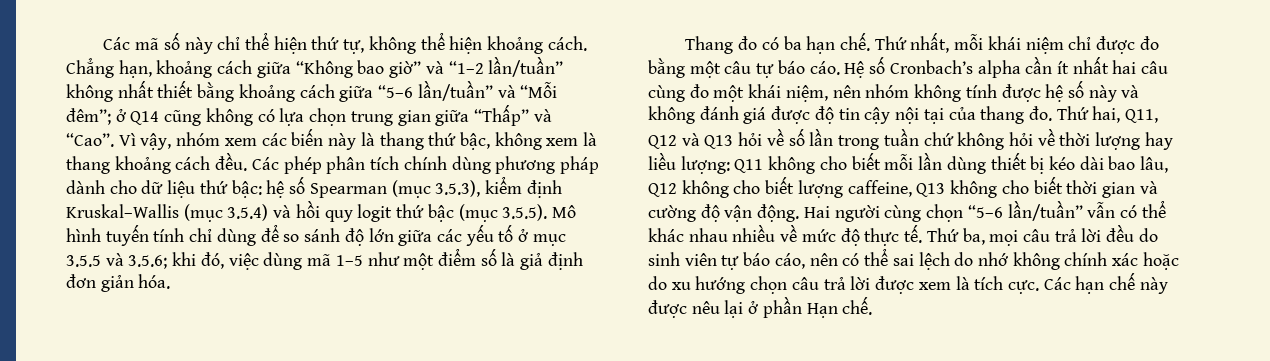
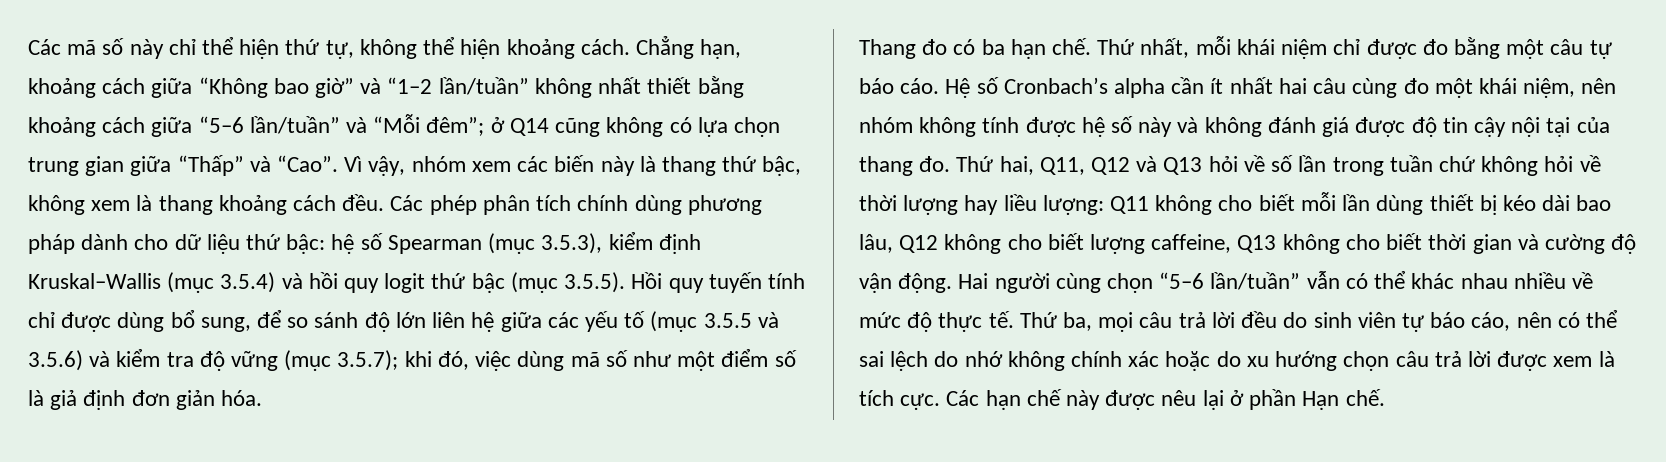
- Các phép phân tích chính dùng phương pháp dành cho dữ liệu thứ bậc: hệ số Spearman (mục 3.5.3), kiểm định Kruskal–Wallis (mục 3.5.4) và hồi quy logit thứ bậc (mục 3.5.5). Mô hình tuyến tính chỉ dùng để so sánh độ lớn giữa các yếu tố ở mục 3.5.5 và 3.5.6; khi đó, việc dùng mã 1–5 như một điểm số là giả định đơn giản hóa.
+ Các phép phân tích chính dùng phương pháp dành cho dữ liệu thứ bậc: hệ số Spearman (mục 3.5.3), kiểm định Kruskal–Wallis (mục 3.5.4) và hồi quy logit thứ bậc (mục 3.5.5). Hồi quy tuyến tính chỉ được dùng bổ sung, để so sánh độ lớn liên hệ giữa các yếu tố (mục 3.5.5 và 3.5.6) và kiểm tra độ vững (mục 3.5.7); khi đó, việc dùng mã số như một điểm số là giả định đơn giản hóa.

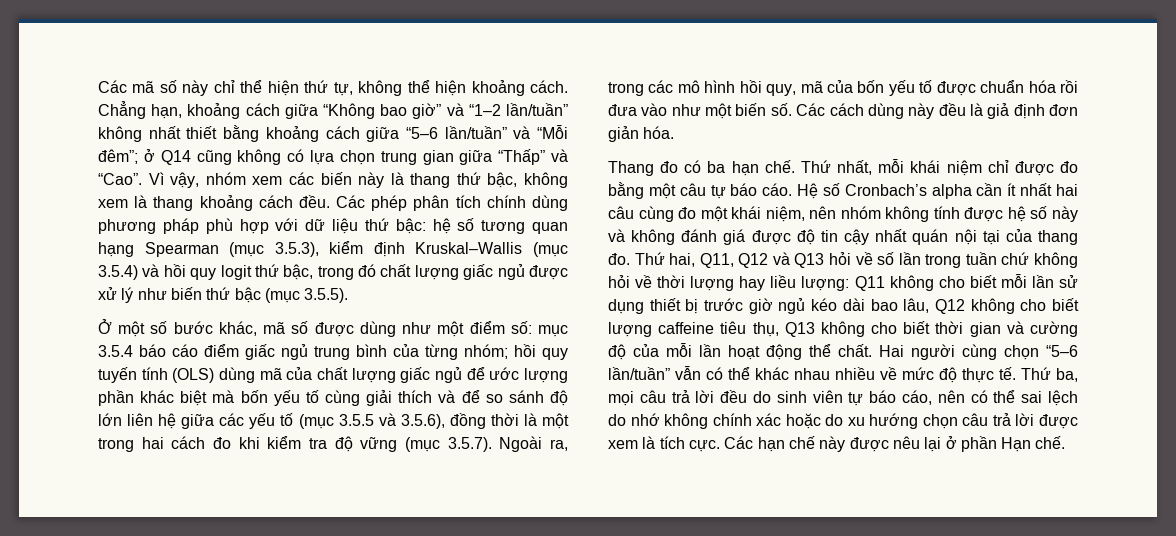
- Các phép phân tích chính dùng phương pháp dành cho dữ liệu thứ bậc: hệ số Spearman (mục 3.5.3), kiểm định Kruskal–Wallis (mục 3.5.4) và hồi quy logit thứ bậc (mục 3.5.5). Hồi quy tuyến tính chỉ được dùng bổ sung, để so sánh độ lớn liên hệ giữa các yếu tố (mục 3.5.5 và 3.5.6) và kiểm tra độ vững (mục 3.5.7); khi đó, việc dùng mã số như một điểm số là giả định đơn giản hóa.
+ Các phép phân tích chính dùng phương pháp phù hợp với dữ liệu thứ bậc: hệ số tương quan hạng Spearman (mục 3.5.3), kiểm định Kruskal–Wallis (mục 3.5.4) và hồi quy logit thứ bậc, trong đó chất lượng giấc ngủ được xử lý như biến thứ bậc (mục 3.5.5).
+ Ở một số bước khác, mã số được dùng như một điểm số: mục 3.5.4 báo cáo điểm giấc ngủ trung bình của từng nhóm; hồi quy tuyến tính (OLS) dùng mã của chất lượng giấc ngủ để ước lượng phần khác biệt mà bốn yếu tố cùng giải thích và để so sánh độ lớn liên hệ giữa các yếu tố (mục 3.5.5 và 3.5.6), đồng thời là một trong hai cách đo khi kiểm tra độ vững (mục 3.5.7). Ngoài ra, trong các mô hình hồi quy, mã của bốn yếu tố được chuẩn hóa rồi đưa vào như một biến số. Các cách dùng này đều là giả định đơn giản hóa.
- Hệ số Cronbach’s alpha cần ít nhất hai câu cùng đo một khái niệm, nên nhóm không tính được hệ số này và không đánh giá được độ tin cậy nội tại của thang đo.
+ Hệ số Cronbach’s alpha cần ít nhất hai câu cùng đo một khái niệm, nên nhóm không tính được hệ số này và không đánh giá được độ tin cậy nhất quán nội tại của thang đo.
- Thứ hai, Q11, Q12 và Q13 hỏi về số lần trong tuần chứ không hỏi về thời lượng hay liều lượng: Q11 không cho biết mỗi lần dùng thiết bị kéo dài bao lâu, Q12 không cho biết lượng caffeine, Q13 không cho biết thời gian và cường độ vận động.
+ Thứ hai, Q11, Q12 và Q13 hỏi về số lần trong tuần chứ không hỏi về thời lượng hay liều lượng: Q11 không cho biết mỗi lần sử dụng thiết bị trước giờ ngủ kéo dài bao lâu, Q12 không cho biết lượng caffeine tiêu thụ, Q13 không cho biết thời gian và cường độ của mỗi lần hoạt động thể chất.

